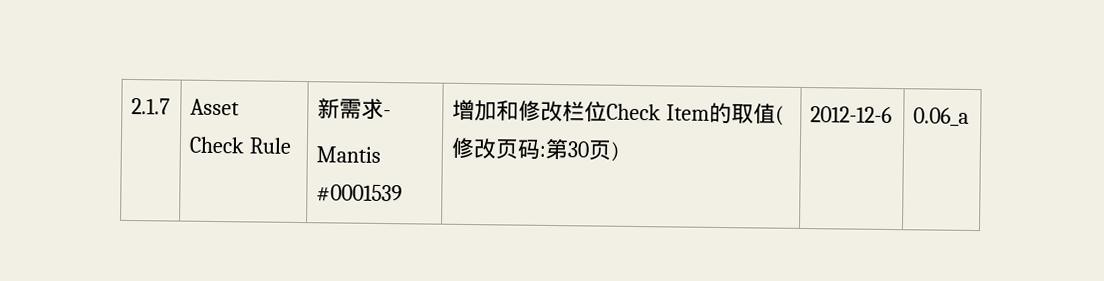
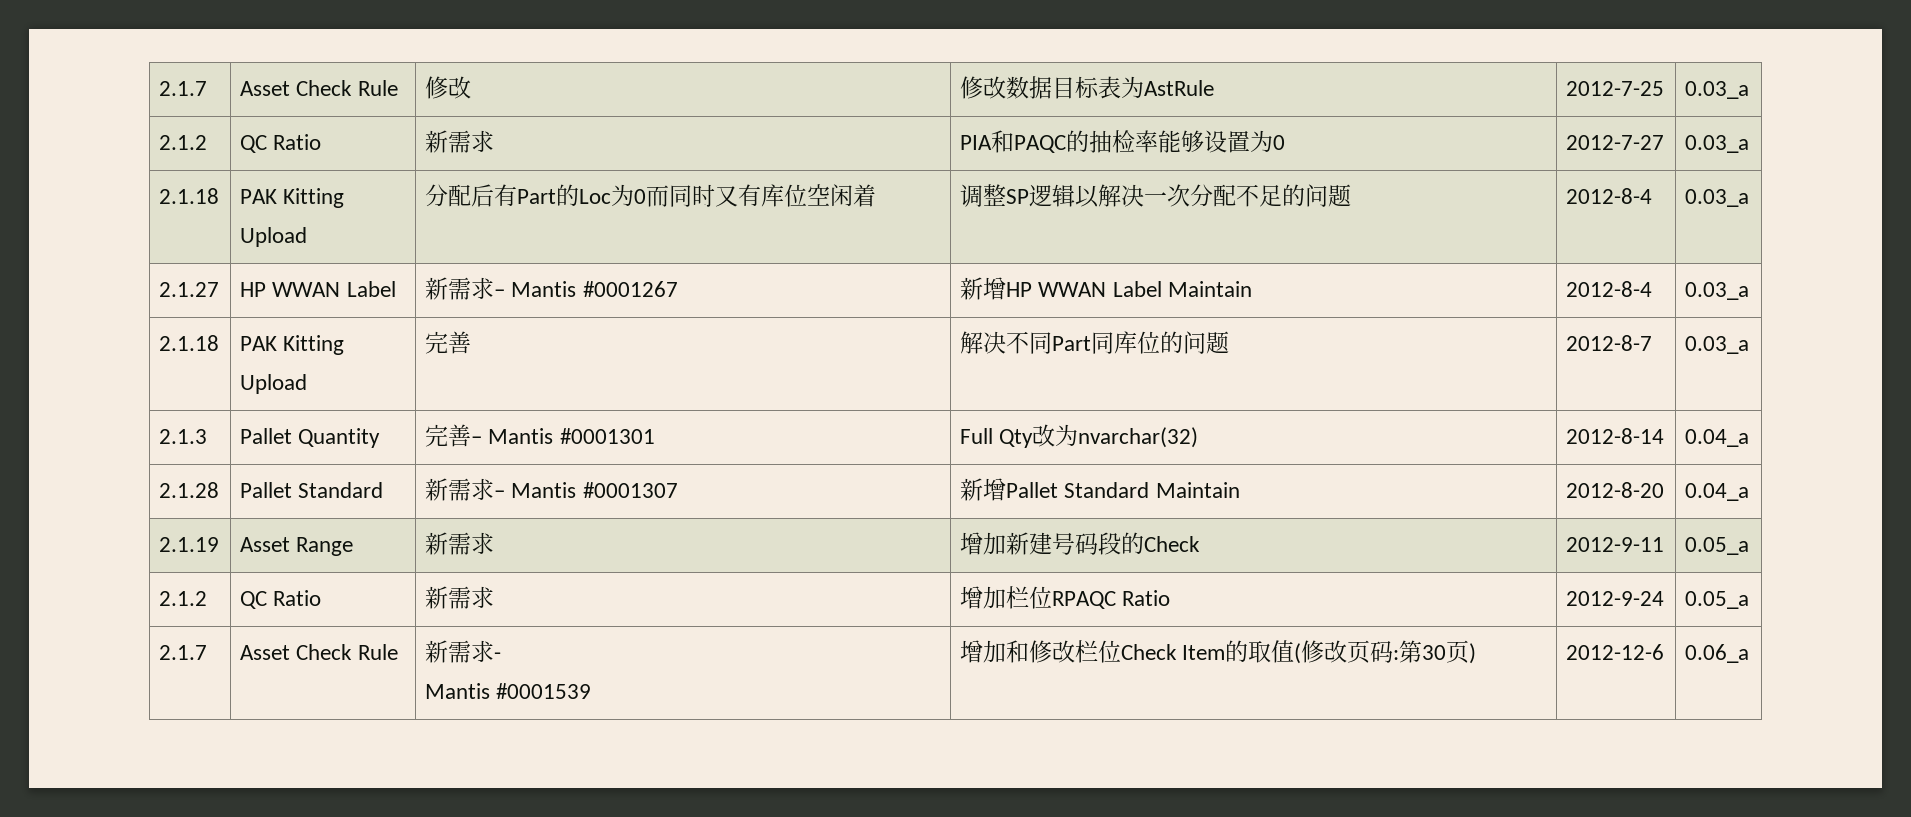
+ 2.1.7 | Asset Check Rule | 修改 | 修改数据目标表为AstRule | 2012-7-25 | 0.03_a
+ 2.1.2 | QC Ratio | 新需求 | PIA和PAQC的抽检率能够设置为0 | 2012-7-27 | 0.03_a
+ 2.1.18 | PAK Kitting Upload | 分配后有Part的Loc为0而同时又有库位空闲着 | 调整SP逻辑以解决一次分配不足的问题 | 2012-8-4 | 0.03_a
+ 2.1.27 | HP WWAN Label | 新需求– Mantis #0001267 | 新增HP WWAN Label Maintain | 2012-8-4 | 0.03_a
+ 2.1.18 | PAK Kitting Upload | 完善 | 解决不同Part同库位的问题 | 2012-8-7 | 0.03_a
+ 2.1.3 | Pallet Quantity | 完善– Mantis #0001301 | Full Qty改为nvarchar(32) | 2012-8-14 | 0.04_a
+ 2.1.28 | Pallet Standard | 新需求– Mantis #0001307 | 新增Pallet Standard Maintain | 2012-8-20 | 0.04_a
+ 2.1.19 | Asset Range | 新需求 | 增加新建号码段的Check | 2012-9-11 | 0.05_a
+ 2.1.2 | QC Ratio | 新需求 | 增加栏位RPAQC Ratio | 2012-9-24 | 0.05_a

